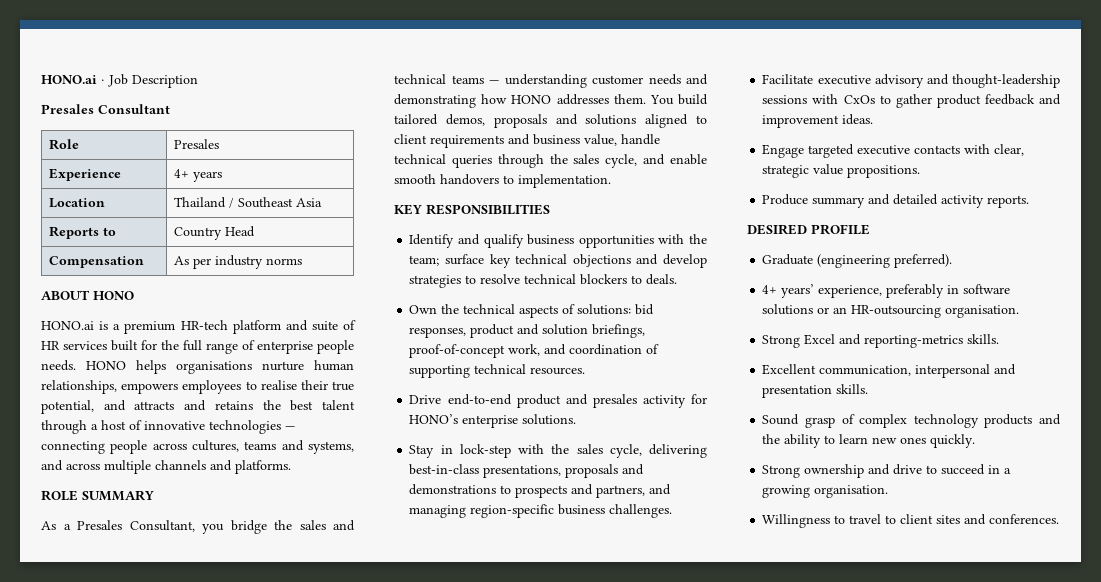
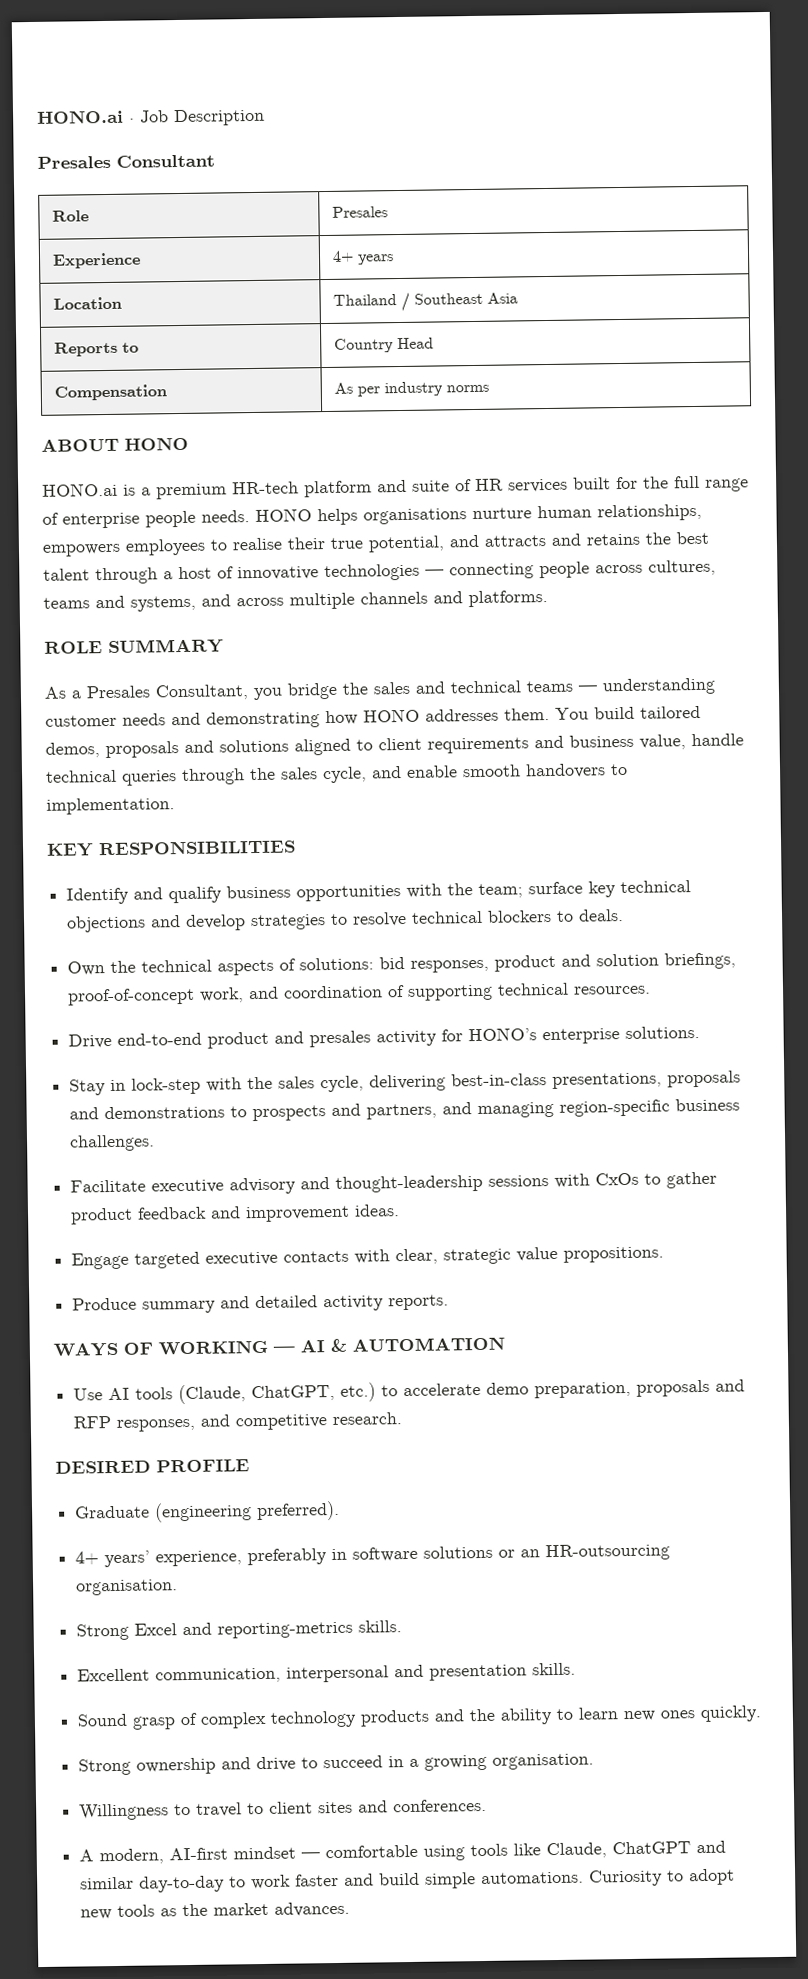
+ WAYS OF WORKING — AI & AUTOMATION
+ Use AI tools (Claude, ChatGPT, etc.) to accelerate demo preparation, proposals and RFP responses, and competitive research.
+ A modern, AI-first mindset — comfortable using tools like Claude, ChatGPT and similar day-to-day to work faster and build simple automations. Curiosity to adopt new tools as the market advances.

